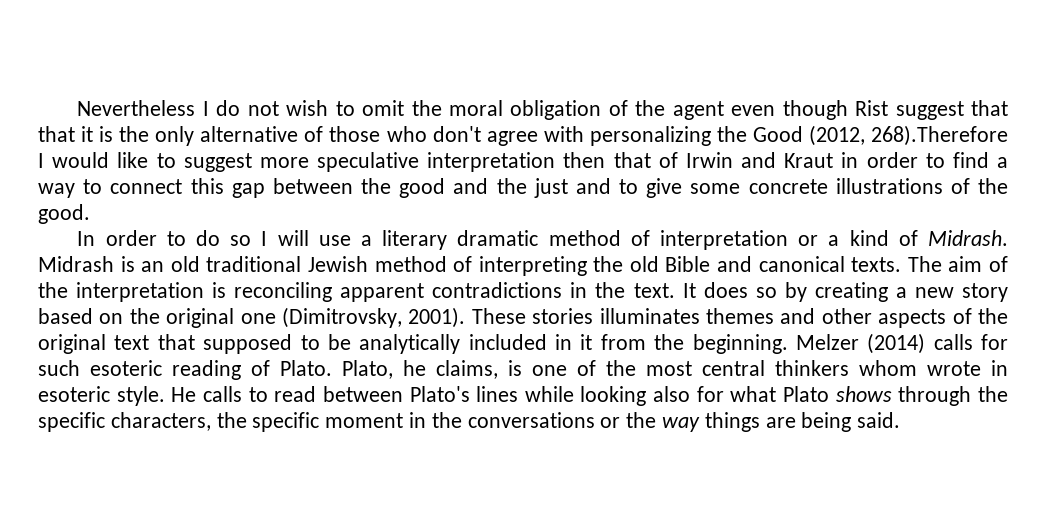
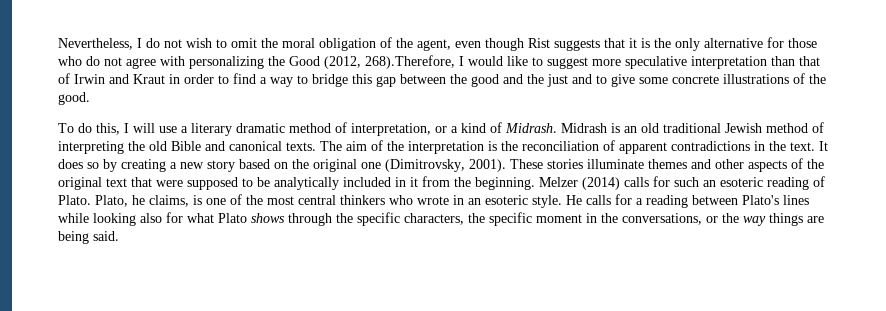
- Nevertheless I do not wish to omit the moral obligation of the agent even though Rist suggest that that it is the only alternative of those who don't agree with personalizing the Good (2012, 268).Therefore I would like to suggest more speculative interpretation then that of Irwin and Kraut in order to find a way to connect this gap between the good and the just and to give some concrete illustrations of the good.
+ Nevertheless, I do not wish to omit the moral obligation of the agent, even though Rist suggests that it is the only alternative for those who do not agree with personalizing the Good (2012, 268).Therefore, I would like to suggest more speculative interpretation than that of Irwin and Kraut in order to find a way to bridge this gap between the good and the just and to give some concrete illustrations of the good.
- In order to do so I will use a literary dramatic method of interpretation or a kind of Midrash.
+ To do this, I will use a literary dramatic method of interpretation, or a kind of Midrash.
- The aim of the interpretation is reconciling apparent contradictions in the text.
+ The aim of the interpretation is the reconciliation of apparent contradictions in the text.
- These stories illuminates themes and other aspects of the original text that supposed to be analytically included in it from the beginning.
+ These stories illuminate themes and other aspects of the original text that were supposed to be analytically included in it from the beginning.
- Melzer (2014) calls for such esoteric reading of Plato.
+ Melzer (2014) calls for such an esoteric reading of Plato.
- Plato, he claims, is one of the most central thinkers whom wrote in esoteric style.
+ Plato, he claims, is one of the most central thinkers who wrote in an esoteric style.
- He calls to read between Plato's lines while looking also for what Plato shows through the specific characters, the specific moment in the conversations or the way things are being said.
+ He calls for a reading between Plato's lines while looking also for what Plato shows through the specific characters, the specific moment in the conversations, or the way things are being said.

